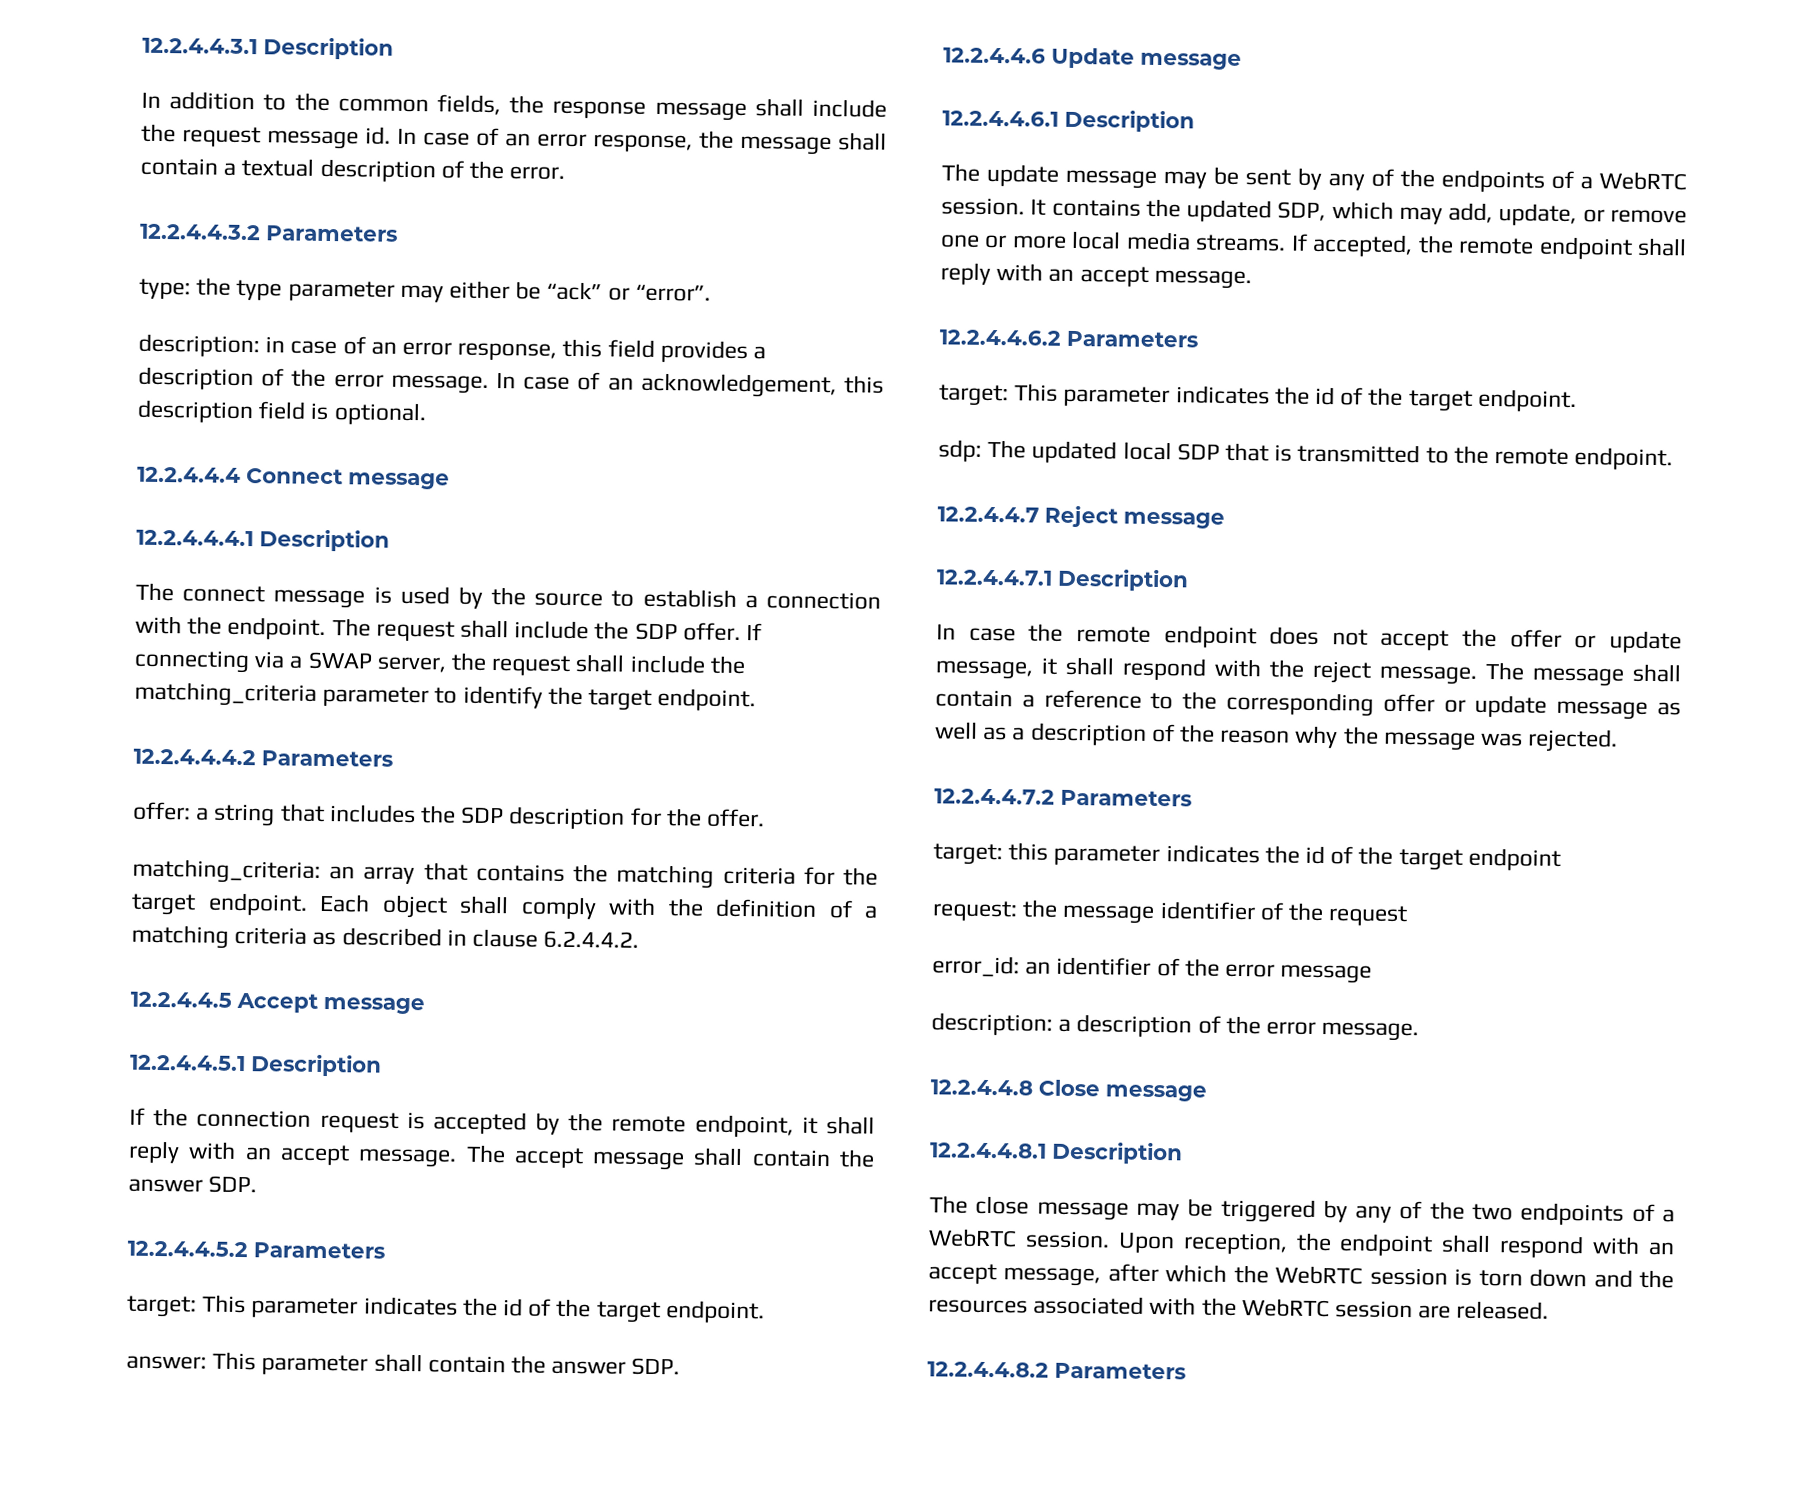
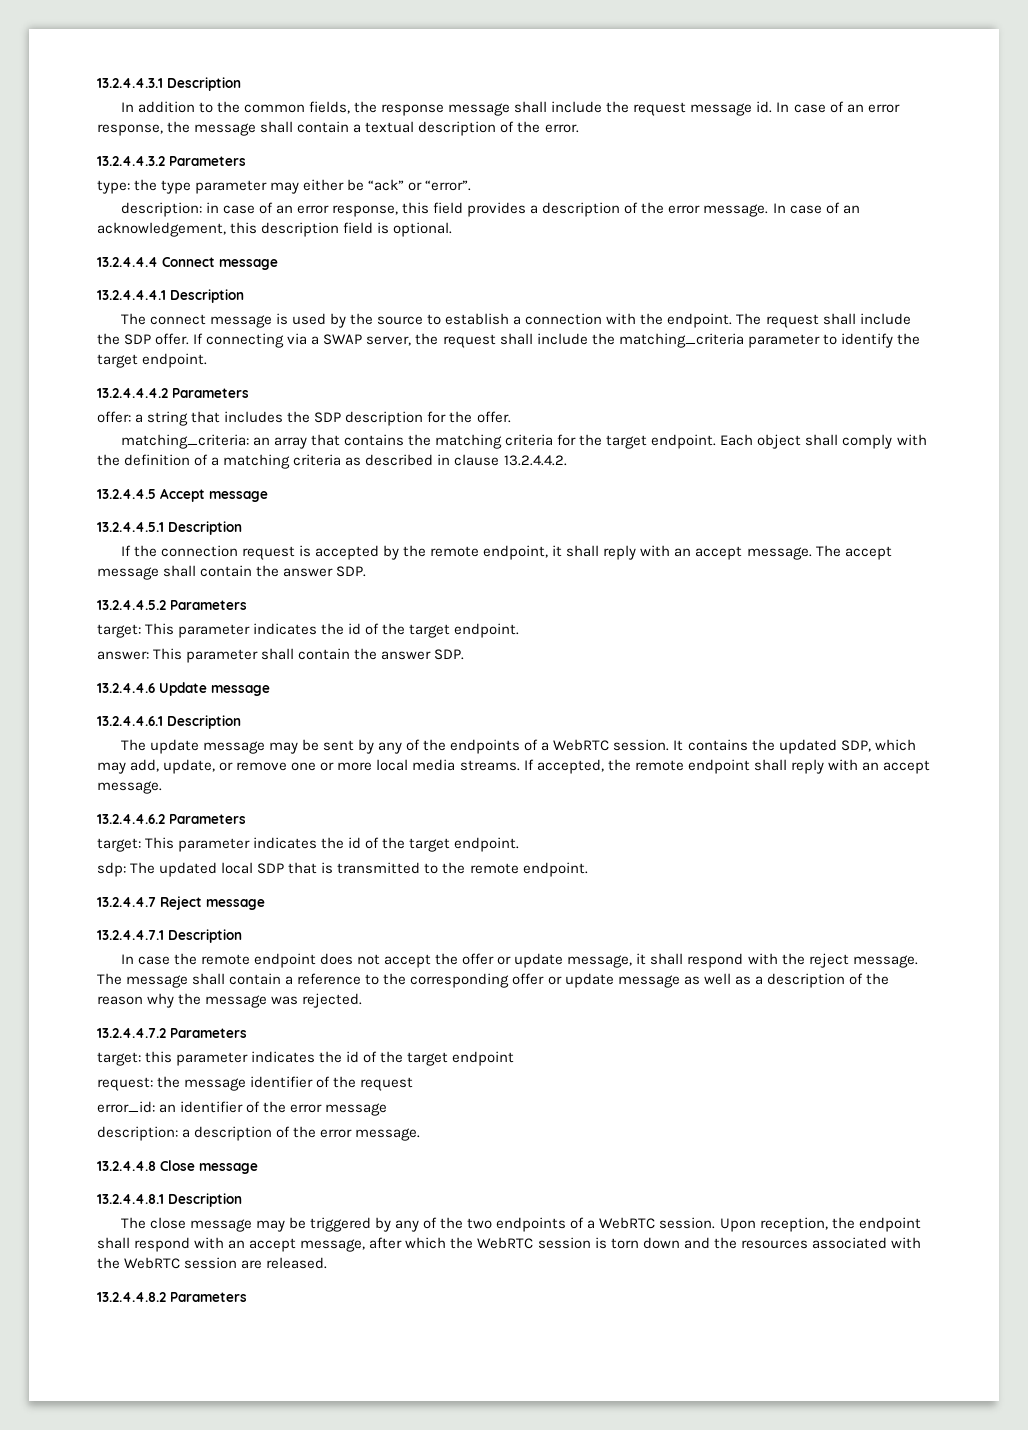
- 12.2.4.4.3.1 Description
+ 13.2.4.4.3.1 Description
- 12.2.4.4.3.2 Parameters
+ 13.2.4.4.3.2 Parameters
- 12.2.4.4.4 Connect message
+ 13.2.4.4.4 Connect message
- 12.2.4.4.4.1 Description
+ 13.2.4.4.4.1 Description
- 12.2.4.4.4.2 Parameters
+ 13.2.4.4.4.2 Parameters
- Each object shall comply with the definition of a matching criteria as described in clause 6.2.4.4.2.
- 12.2.4.4.5 Accept message
+ Each object shall comply with the definition of a matching criteria as described in clause 13.2.4.4.2.
+ 13.2.4.4.5 Accept message
- 12.2.4.4.5.1 Description
+ 13.2.4.4.5.1 Description
- 12.2.4.4.5.2 Parameters
+ 13.2.4.4.5.2 Parameters
- 12.2.4.4.6 Update message
+ 13.2.4.4.6 Update message
- 12.2.4.4.6.1 Description
+ 13.2.4.4.6.1 Description
- 12.2.4.4.6.2 Parameters
+ 13.2.4.4.6.2 Parameters
- 12.2.4.4.7 Reject message
+ 13.2.4.4.7 Reject message
- 12.2.4.4.7.1 Description
+ 13.2.4.4.7.1 Description
- 12.2.4.4.7.2 Parameters
+ 13.2.4.4.7.2 Parameters
- 12.2.4.4.8 Close message
+ 13.2.4.4.8 Close message
- 12.2.4.4.8.1 Description
+ 13.2.4.4.8.1 Description
- 12.2.4.4.8.2 Parameters
+ 13.2.4.4.8.2 Parameters

